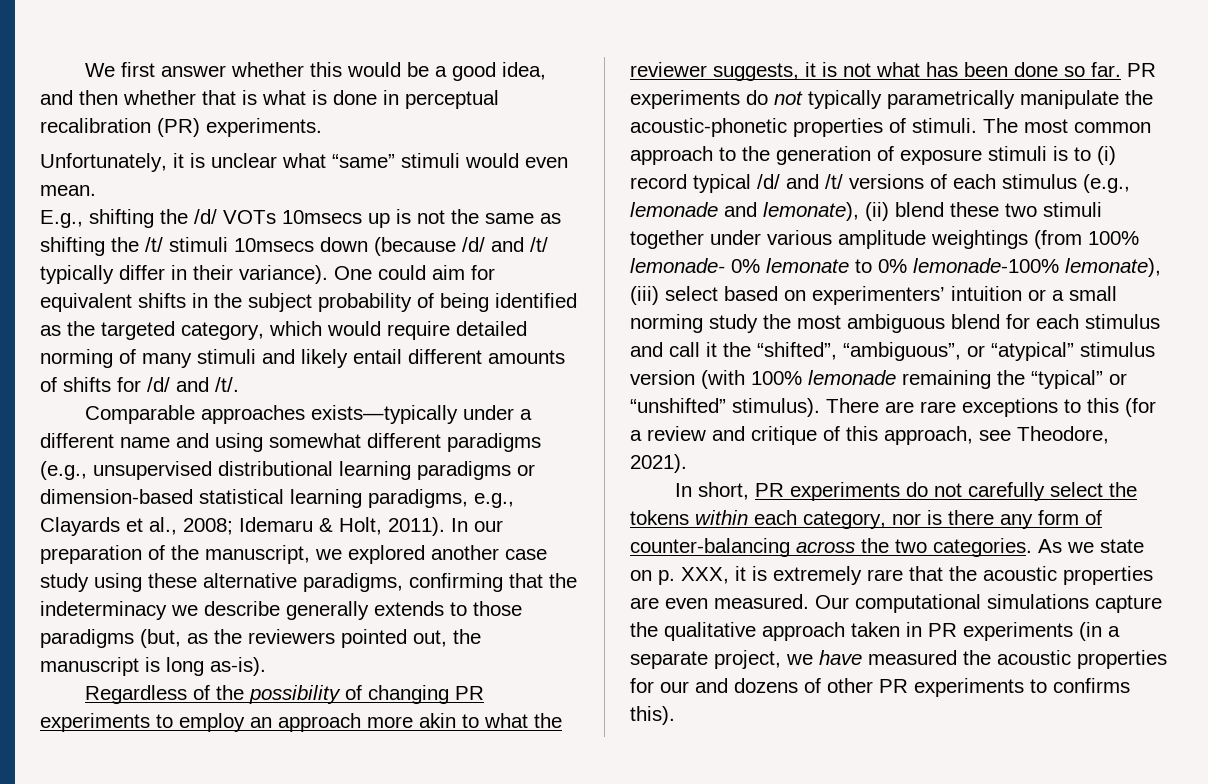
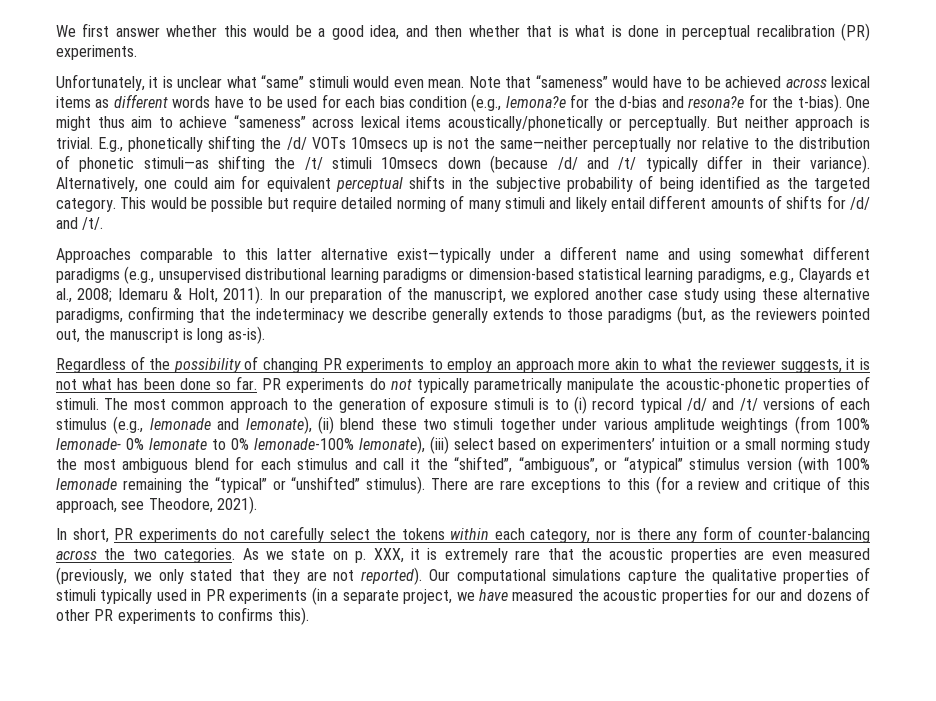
- Unfortunately, it is unclear what “same” stimuli would even mean.
- E.g., shifting the /d/ VOTs 10msecs up is not the same as shifting the /t/ stimuli 10msecs down (because /d/ and /t/ typically differ in their variance).
+ Unfortunately, it is unclear what “same” stimuli would even mean. Note that “sameness” would have to be achieved across lexical items as different words have to be used for each bias condition (e.g., lemona?e for the d-bias and resona?e for the t-bias). One might thus aim to achieve “sameness” across lexical items acoustically/phonetically or perceptually. But neither approach is trivial. E.g., phonetically shifting the /d/ VOTs 10msecs up is not the same—neither perceptually nor relative to the distribution of phonetic stimuli—as shifting the /t/ stimuli 10msecs down (because /d/ and /t/ typically differ in their variance).
- One could aim for equivalent shifts in the subject probability of being identified as the targeted category, which would require detailed norming of many stimuli and likely entail different amounts of shifts for /d/ and /t/.
+ Alternatively, one could aim for equivalent perceptual shifts in the subjective probability of being identified as the targeted category. This would be possible but require detailed norming of many stimuli and likely entail different amounts of shifts for /d/ and /t/.
- Comparable approaches exists—typically under a different name and using somewhat different paradigms (e.g., unsupervised distributional learning paradigms or dimension-based statistical learning paradigms, e.g., Clayards et al., 2008; Idemaru & Holt, 2011).
+ Approaches comparable to this latter alternative exist—typically under a different name and using somewhat different paradigms (e.g., unsupervised distributional learning paradigms or dimension-based statistical learning paradigms, e.g., Clayards et al., 2008; Idemaru & Holt, 2011).
- As we state on p. XXX, it is extremely rare that the acoustic properties are even measured.
+ As we state on p. XXX, it is extremely rare that the acoustic properties are even measured (previously, we only stated that they are not reported).
- Our computational simulations capture the qualitative approach taken in PR experiments (in a separate project, we have measured the acoustic properties for our and dozens of other PR experiments to confirms this).
+ Our computational simulations capture the qualitative properties of stimuli typically used in PR experiments (in a separate project, we have measured the acoustic properties for our and dozens of other PR experiments to confirms this).

